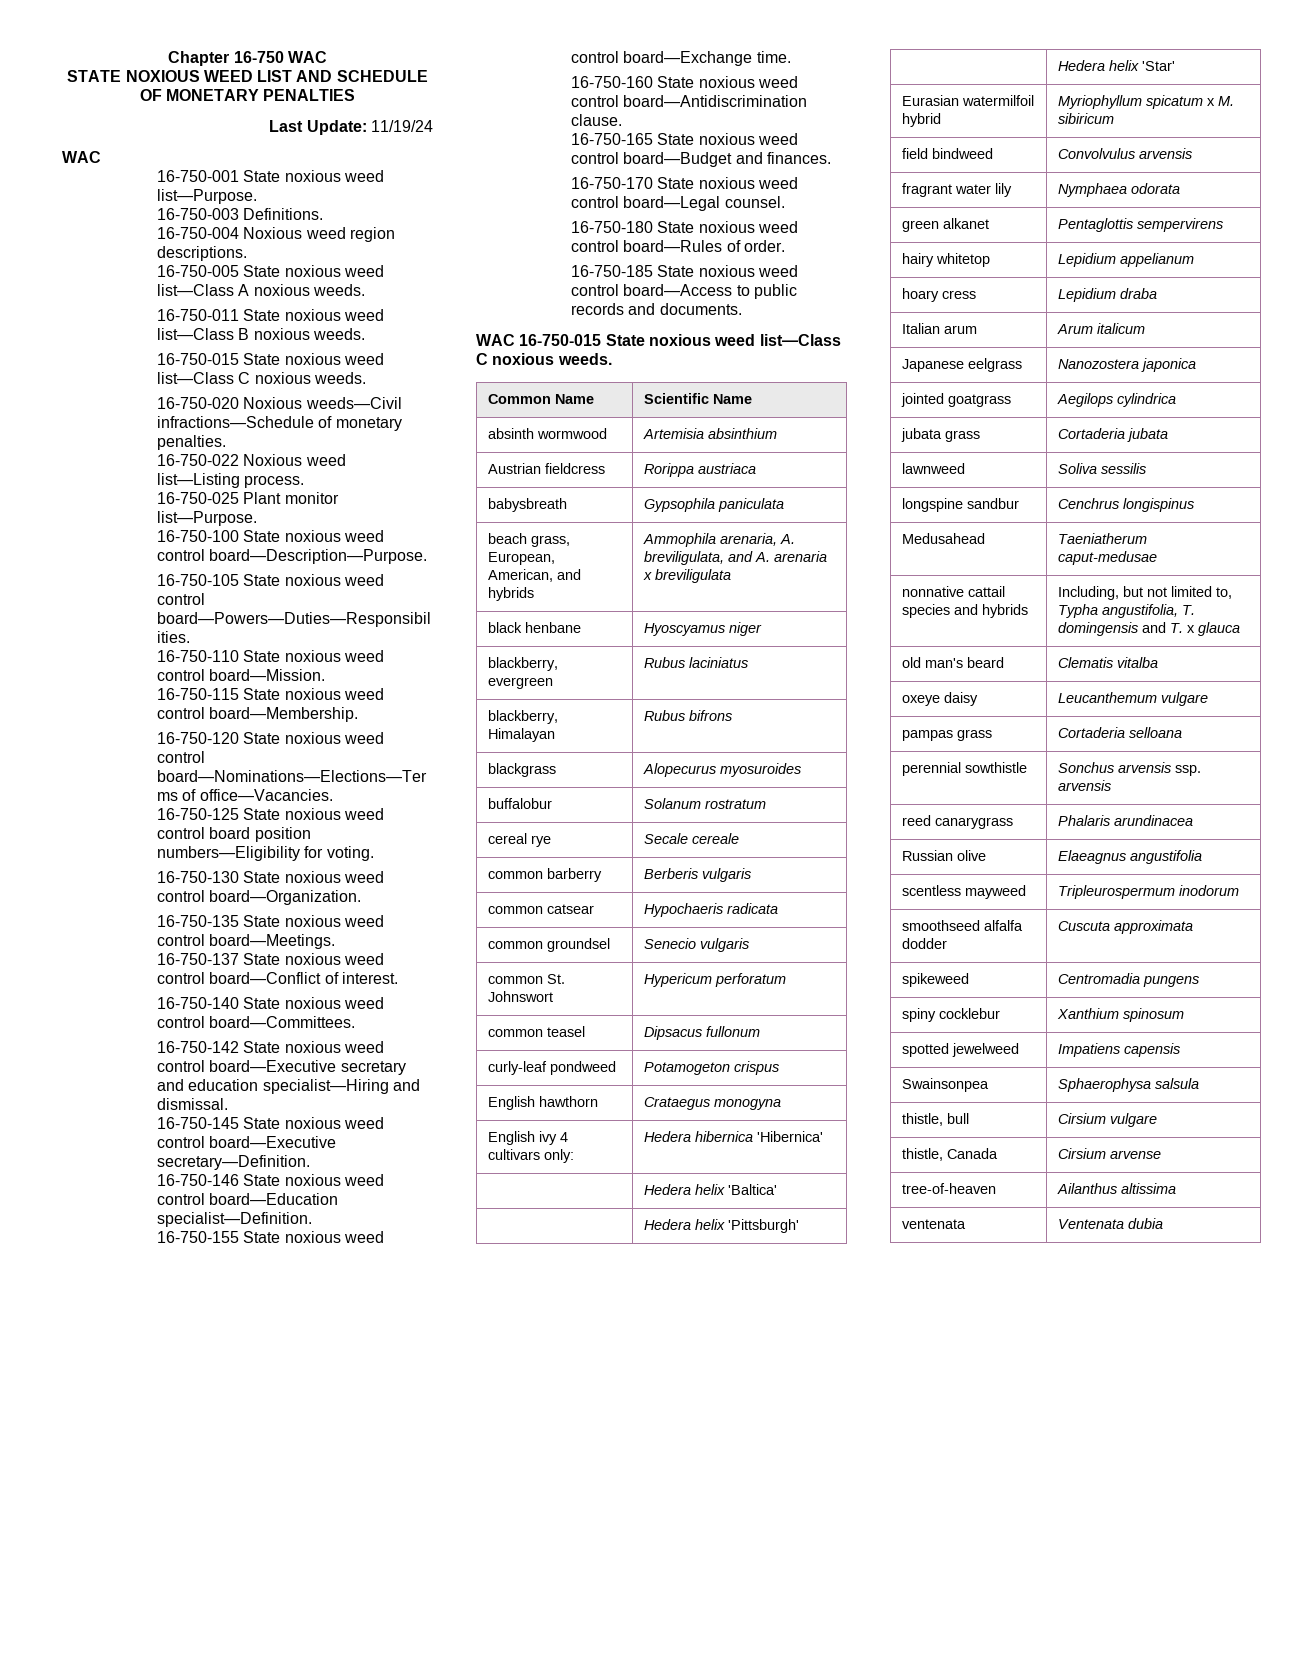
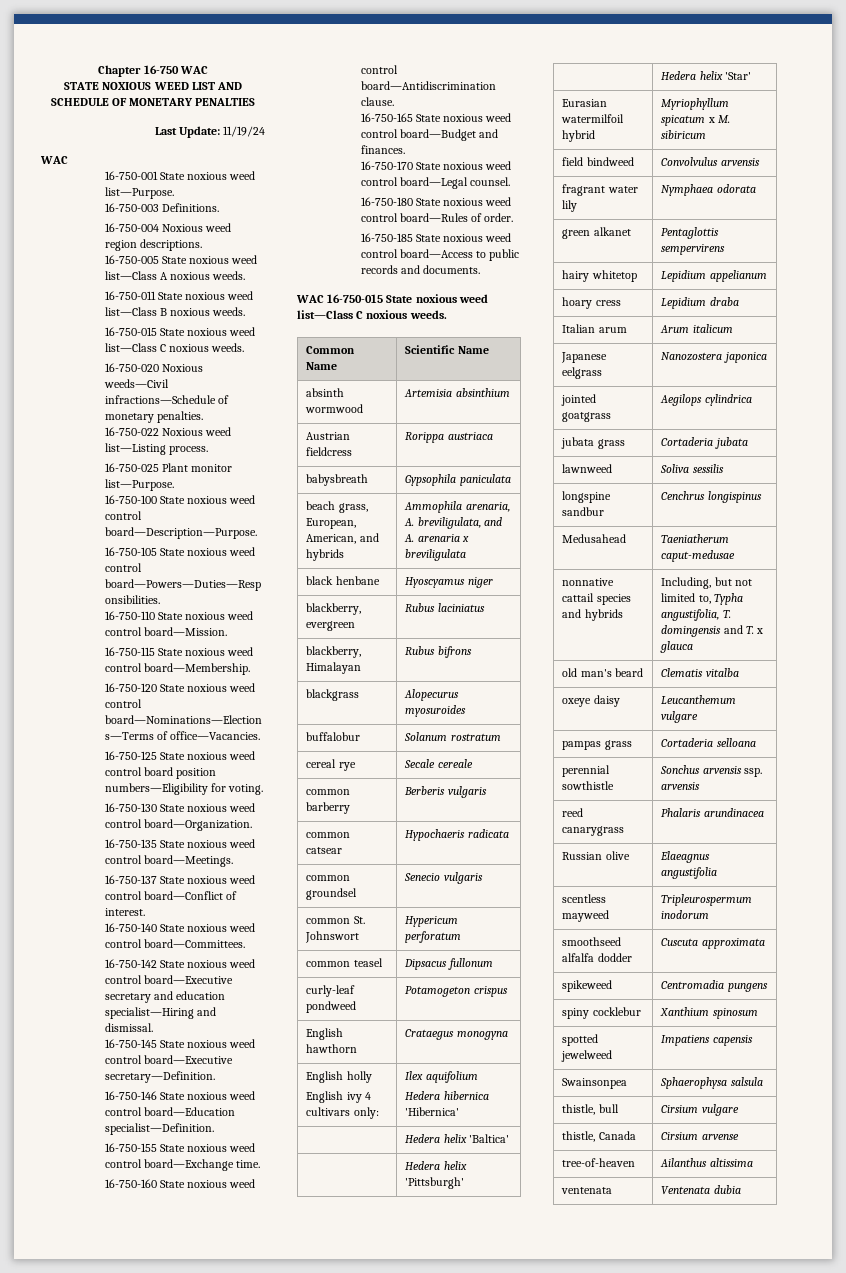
- English ivy 4 cultivars only: | Hedera hibernica 'Hibernica'
+ English holly
+ English ivy 4 cultivars only: | Ilex aquifolium
+ Hedera hibernica 'Hibernica'

